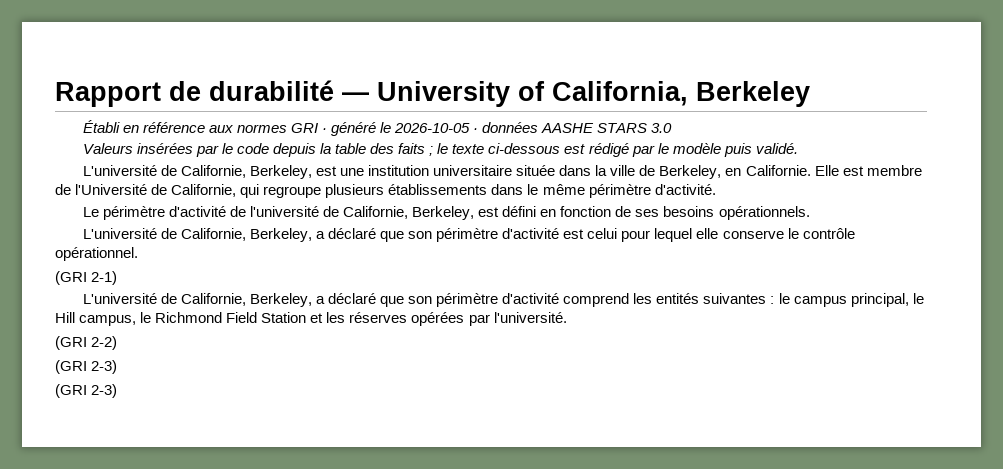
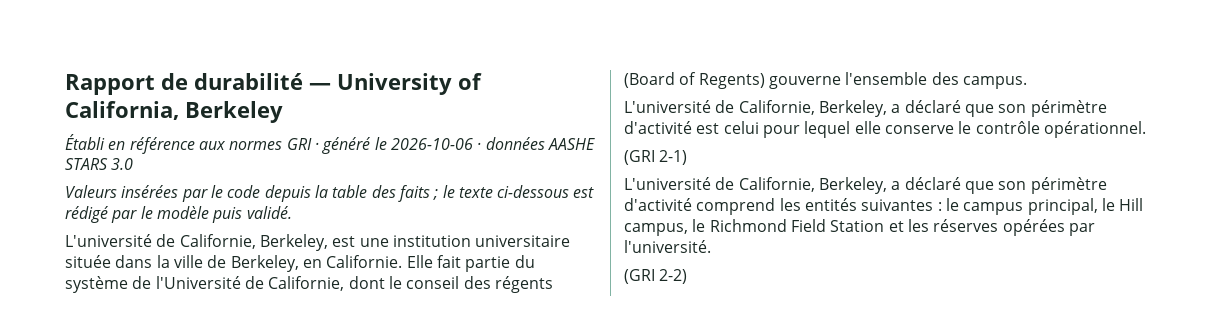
- Établi en référence aux normes GRI · généré le 2026-10-05 · données AASHE STARS 3.0
+ Établi en référence aux normes GRI · généré le 2026-10-06 · données AASHE STARS 3.0
- Elle est membre de l'Université de Californie, qui regroupe plusieurs établissements dans le même périmètre d'activité.
- Le périmètre d'activité de l'université de Californie, Berkeley, est défini en fonction de ses besoins opérationnels.
+ Elle fait partie du système de l'Université de Californie, dont le conseil des régents (Board of Regents) gouverne l'ensemble des campus.
  (GRI 2-2)
- (GRI 2-3)
- (GRI 2-3)

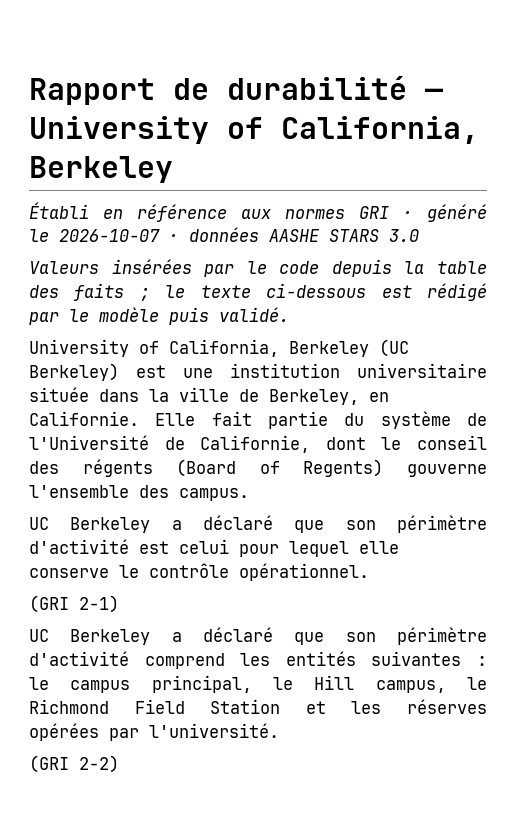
- Établi en référence aux normes GRI · généré le 2026-10-06 · données AASHE STARS 3.0
+ Établi en référence aux normes GRI · généré le 2026-10-07 · données AASHE STARS 3.0
- L'université de Californie, Berkeley, est une institution universitaire située dans la ville de Berkeley, en Californie.
+ University of California, Berkeley (UC Berkeley) est une institution universitaire située dans la ville de Berkeley, en Californie.
- L'université de Californie, Berkeley, a déclaré que son périmètre d'activité est celui pour lequel elle conserve le contrôle opérationnel.
+ UC Berkeley a déclaré que son périmètre d'activité est celui pour lequel elle conserve le contrôle opérationnel.
- L'université de Californie, Berkeley, a déclaré que son périmètre d'activité comprend les entités suivantes : le campus principal, le Hill campus, le Richmond Field Station et les réserves opérées par l'université.
+ UC Berkeley a déclaré que son périmètre d'activité comprend les entités suivantes : le campus principal, le Hill campus, le Richmond Field Station et les réserves opérées par l'université.

